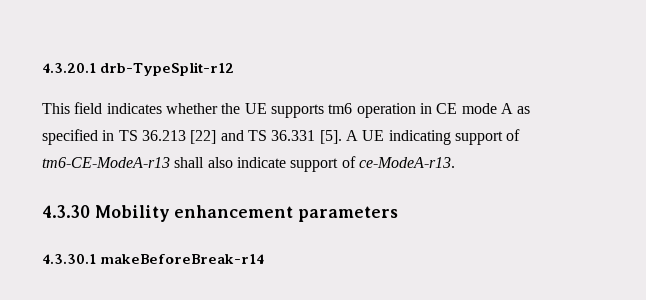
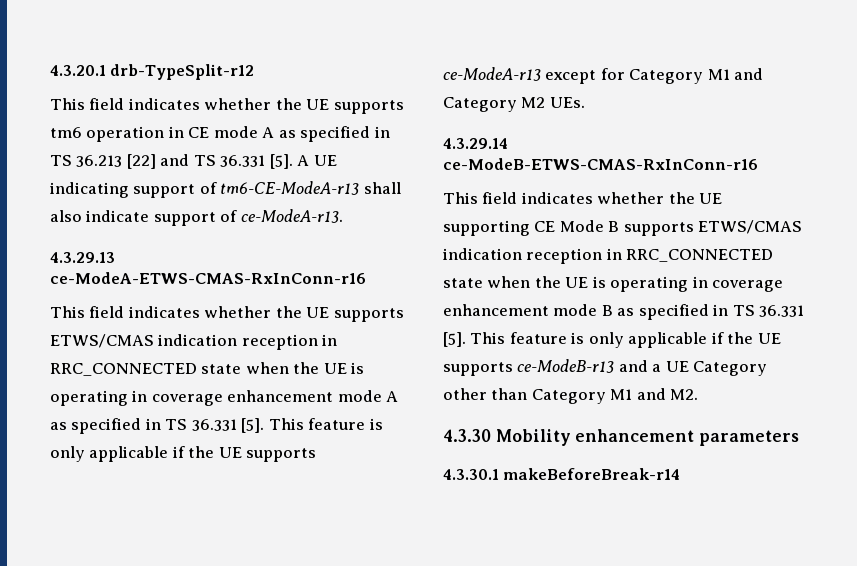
+ 4.3.29.13 ce-ModeA-ETWS-CMAS-RxInConn-r16
+ This field indicates whether the UE supports ETWS/CMAS indication reception in RRC_CONNECTED state when the UE is operating in coverage enhancement mode A as specified in TS 36.331 [5]. This feature is only applicable if the UE supports ce-ModeA-r13 except for Category M1 and Category M2 UEs.
+ 4.3.29.14 ce-ModeB-ETWS-CMAS-RxInConn-r16
+ This field indicates whether the UE supporting CE Mode B supports ETWS/CMAS indication reception in RRC_CONNECTED state when the UE is operating in coverage enhancement mode B as specified in TS 36.331 [5]. This feature is only applicable if the UE supports ce-ModeB-r13 and a UE Category other than Category M1 and M2.

